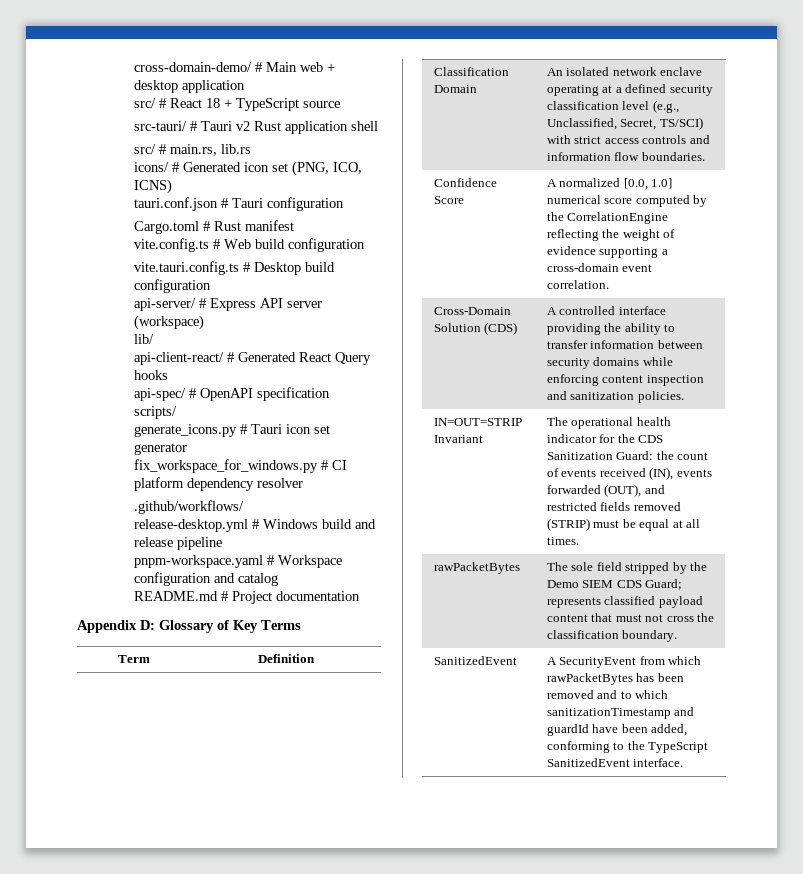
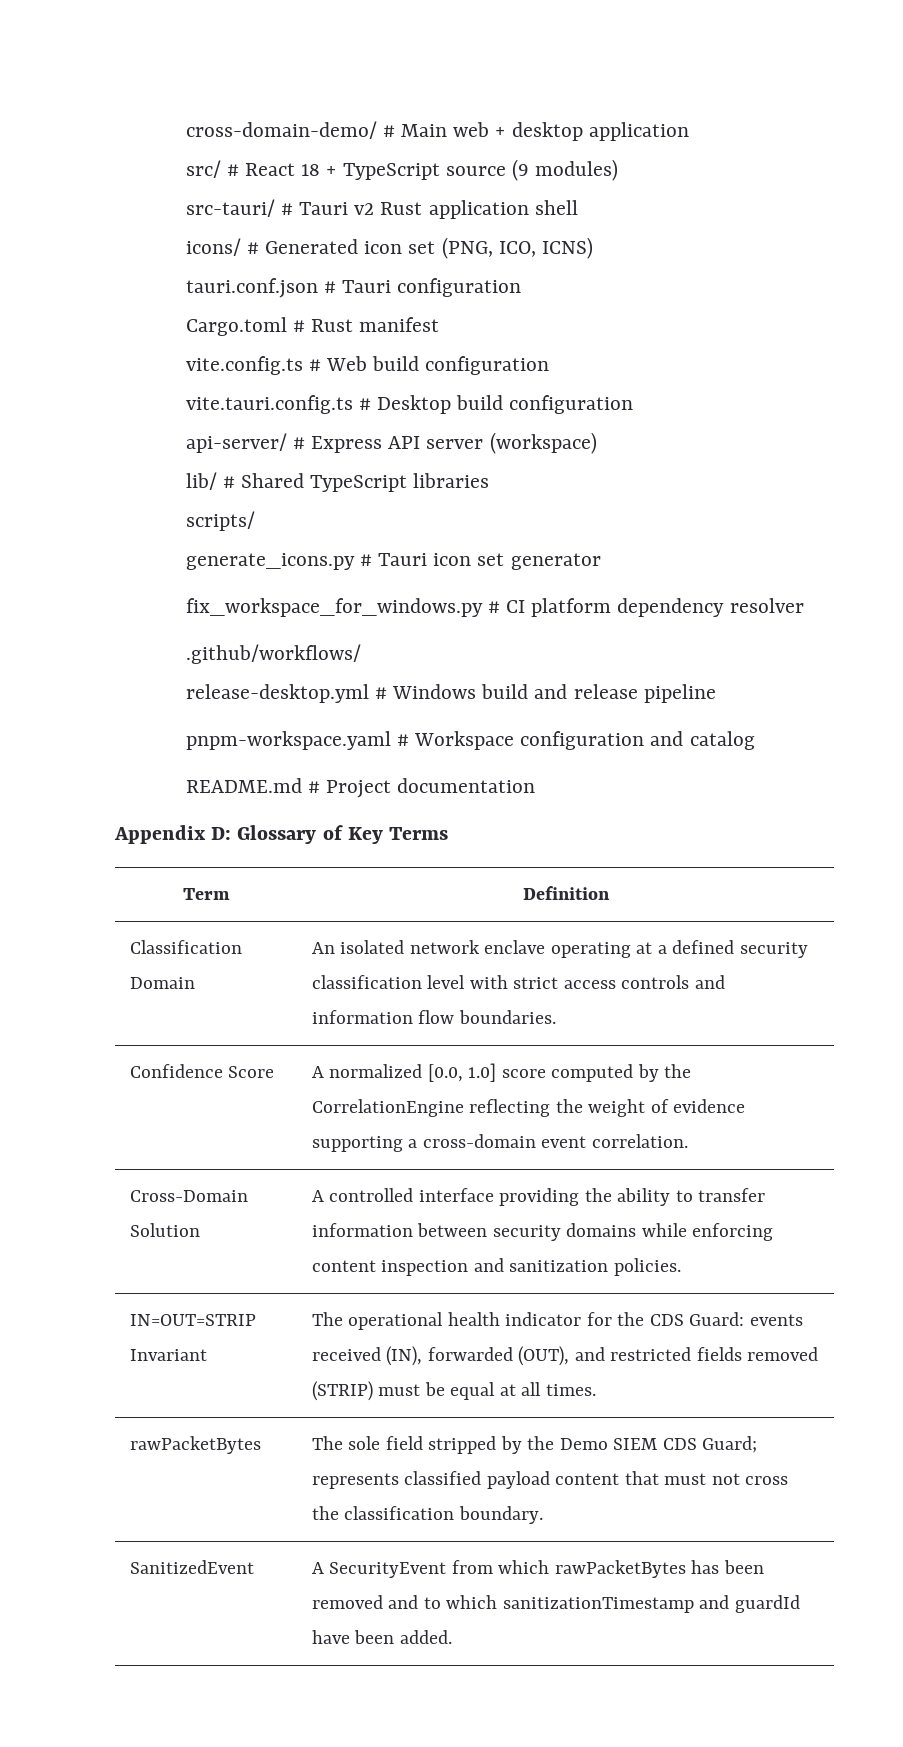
- src/ # React 18 + TypeScript source
+ src/ # React 18 + TypeScript source (9 modules)
- src/ # main.rs, lib.rs
- lib/
- api-client-react/ # Generated React Query hooks
- api-spec/ # OpenAPI specification
+ lib/ # Shared TypeScript libraries
- Classification Domain | An isolated network enclave operating at a defined security classification level (e.g., Unclassified, Secret, TS/SCI) with strict access controls and information flow boundaries.
+ Classification Domain | An isolated network enclave operating at a defined security classification level with strict access controls and information flow boundaries.
- Confidence Score | A normalized [0.0, 1.0] numerical score computed by the CorrelationEngine reflecting the weight of evidence supporting a cross-domain event correlation.
+ Confidence Score | A normalized [0.0, 1.0] score computed by the CorrelationEngine reflecting the weight of evidence supporting a cross-domain event correlation.
- Cross-Domain Solution (CDS) | A controlled interface providing the ability to transfer information between security domains while enforcing content inspection and sanitization policies.
+ Cross-Domain Solution | A controlled interface providing the ability to transfer information between security domains while enforcing content inspection and sanitization policies.
- IN=OUT=STRIP Invariant | The operational health indicator for the CDS Sanitization Guard: the count of events received (IN), events forwarded (OUT), and restricted fields removed (STRIP) must be equal at all times.
+ IN=OUT=STRIP Invariant | The operational health indicator for the CDS Guard: events received (IN), forwarded (OUT), and restricted fields removed (STRIP) must be equal at all times.
- SanitizedEvent | A SecurityEvent from which rawPacketBytes has been removed and to which sanitizationTimestamp and guardId have been added, conforming to the TypeScript SanitizedEvent interface.
+ SanitizedEvent | A SecurityEvent from which rawPacketBytes has been removed and to which sanitizationTimestamp and guardId have been added.

